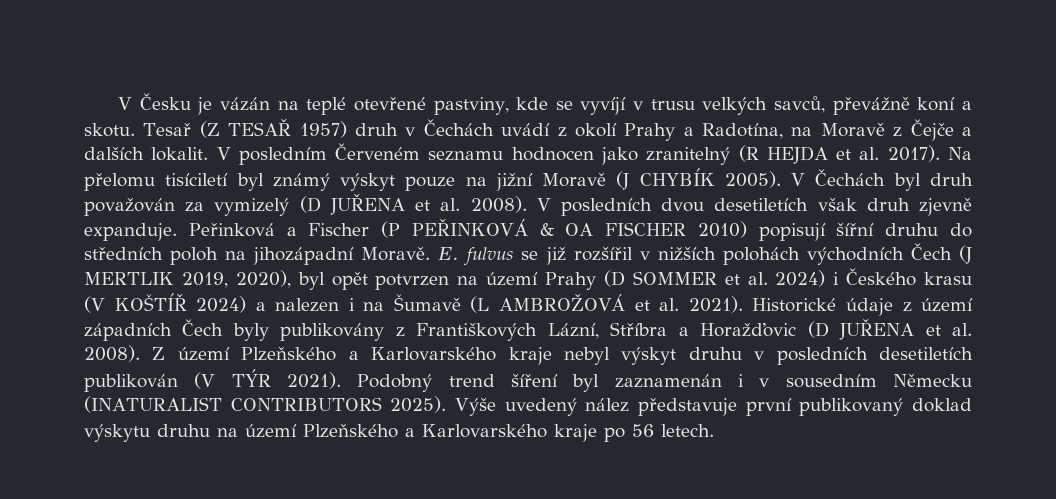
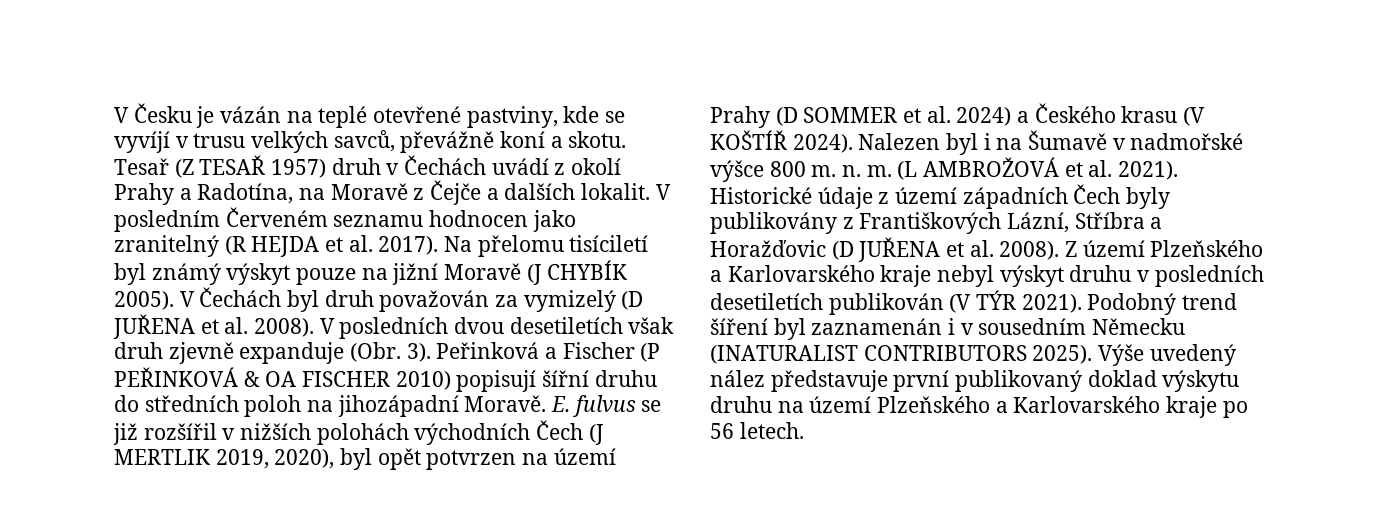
- V posledních dvou desetiletích však druh zjevně expanduje.
+ V posledních dvou desetiletích však druh zjevně expanduje (Obr. 3).
- E. fulvus se již rozšířil v nižších polohách východních Čech (J MERTLIK 2019, 2020), byl opět potvrzen na území Prahy (D SOMMER et al. 2024) i Českého krasu (V KOŠTÍŘ 2024) a nalezen i na Šumavě (L AMBROŽOVÁ et al. 2021).
+ E. fulvus se již rozšířil v nižších polohách východních Čech (J MERTLIK 2019, 2020), byl opět potvrzen na území Prahy (D SOMMER et al. 2024) a Českého krasu (V KOŠTÍŘ 2024). Nalezen byl i na Šumavě v nadmořské výšce 800 m. n. m. (L AMBROŽOVÁ et al. 2021).

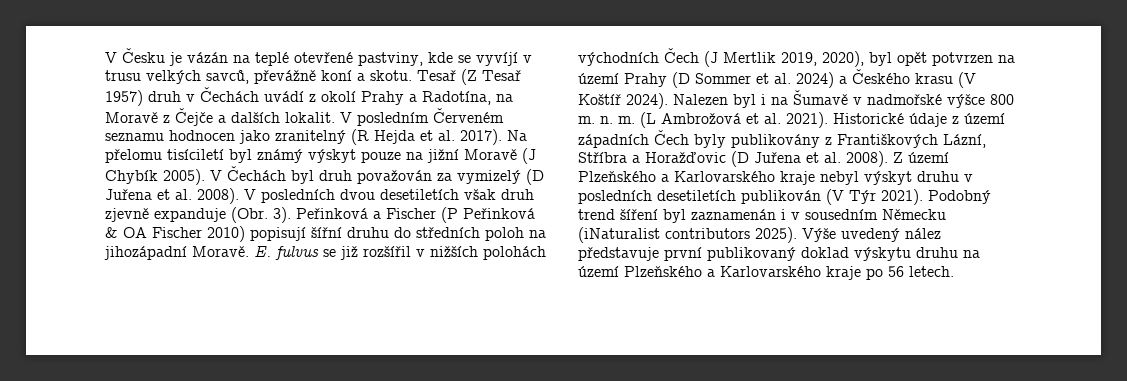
- Tesař (Z TESAŘ 1957) druh v Čechách uvádí z okolí Prahy a Radotína, na Moravě z Čejče a dalších lokalit.
+ Tesař (Z Tesař 1957) druh v Čechách uvádí z okolí Prahy a Radotína, na Moravě z Čejče a dalších lokalit.
- V posledním Červeném seznamu hodnocen jako zranitelný (R HEJDA et al. 2017).
+ V posledním Červeném seznamu hodnocen jako zranitelný (R Hejda et al. 2017).
- Na přelomu tisíciletí byl známý výskyt pouze na jižní Moravě (J CHYBÍK 2005).
+ Na přelomu tisíciletí byl známý výskyt pouze na jižní Moravě (J Chybík 2005).
- V Čechách byl druh považován za vymizelý (D JUŘENA et al. 2008).
+ V Čechách byl druh považován za vymizelý (D Juřena et al. 2008).
- Peřinková a Fischer (P PEŘINKOVÁ & OA FISCHER 2010) popisují šířní druhu do středních poloh na jihozápadní Moravě.
+ Peřinková a Fischer (P Peřinková & OA Fischer 2010) popisují šířní druhu do středních poloh na jihozápadní Moravě.
- E. fulvus se již rozšířil v nižších polohách východních Čech (J MERTLIK 2019, 2020), byl opět potvrzen na území Prahy (D SOMMER et al. 2024) a Českého krasu (V KOŠTÍŘ 2024).
+ E. fulvus se již rozšířil v nižších polohách východních Čech (J Mertlik 2019, 2020), byl opět potvrzen na území Prahy (D Sommer et al. 2024) a Českého krasu (V Koštíř 2024).
- (L AMBROŽOVÁ et al. 2021).
+ (L Ambrožová et al. 2021).
- Historické údaje z území západních Čech byly publikovány z Františkových Lázní, Stříbra a Horažďovic (D JUŘENA et al. 2008).
+ Historické údaje z území západních Čech byly publikovány z Františkových Lázní, Stříbra a Horažďovic (D Juřena et al. 2008).
- Z území Plzeňského a Karlovarského kraje nebyl výskyt druhu v posledních desetiletích publikován (V TÝR 2021).
+ Z území Plzeňského a Karlovarského kraje nebyl výskyt druhu v posledních desetiletích publikován (V Týr 2021).
- Podobný trend šíření byl zaznamenán i v sousedním Německu (INATURALIST CONTRIBUTORS 2025).
+ Podobný trend šíření byl zaznamenán i v sousedním Německu (iNaturalist contributors 2025).

